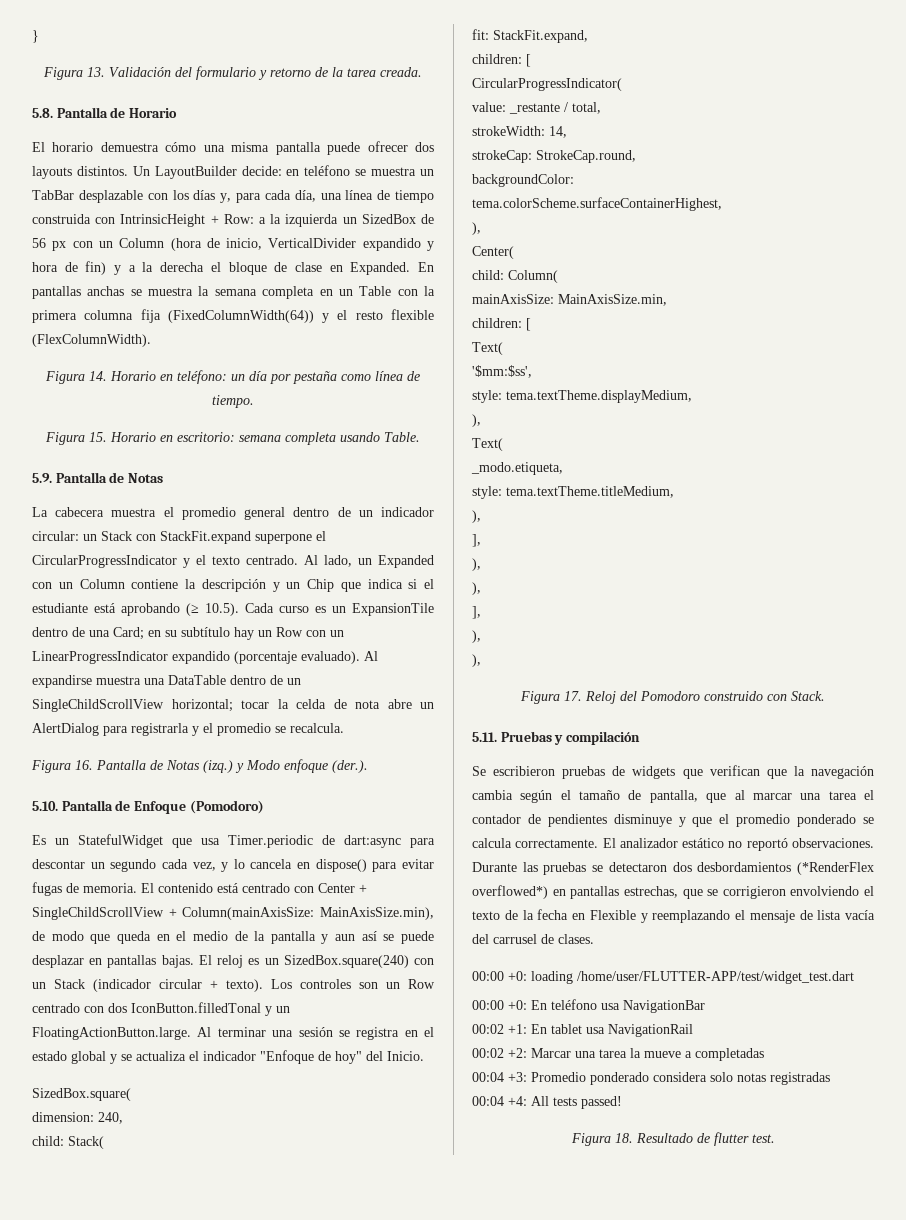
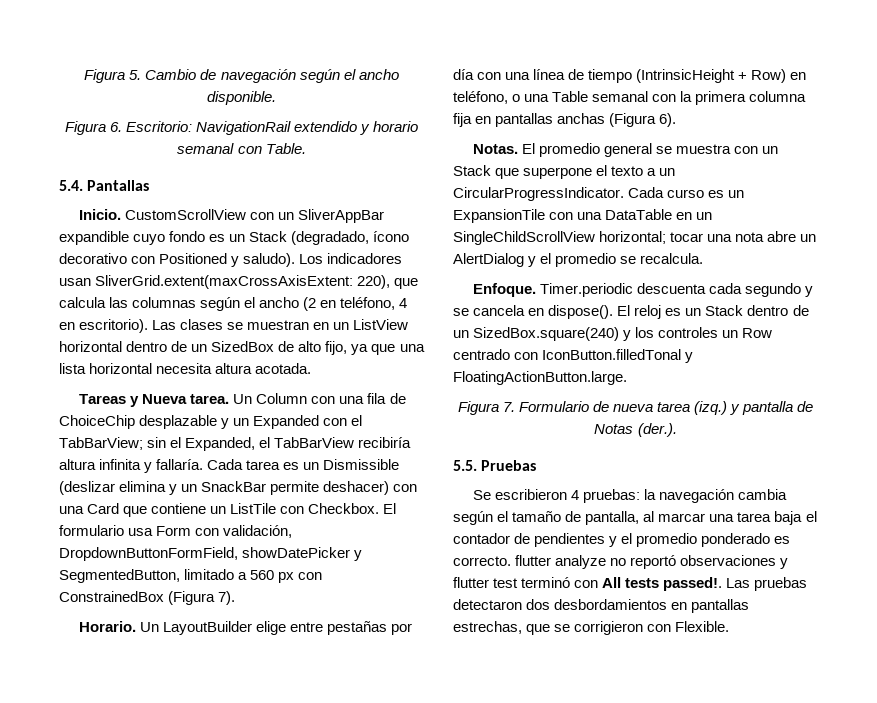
- }
- Figura 13. Validación del formulario y retorno de la tarea creada.
- 5.8. Pantalla de Horario
- El horario demuestra cómo una misma pantalla puede ofrecer dos layouts distintos. Un LayoutBuilder decide: en teléfono se muestra un TabBar desplazable con los días y, para cada día, una línea de tiempo construida con IntrinsicHeight + Row: a la izquierda un SizedBox de 56 px con un Column (hora de inicio, VerticalDivider expandido y hora de fin) y a la derecha el bloque de clase en Expanded. En pantallas anchas se muestra la semana completa en un Table con la primera columna fija (FixedColumnWidth(64)) y el resto flexible (FlexColumnWidth).
- Figura 14. Horario en teléfono: un día por pestaña como línea de tiempo.
- Figura 15. Horario en escritorio: semana completa usando Table.
- 5.9. Pantalla de Notas
- La cabecera muestra el promedio general dentro de un indicador circular: un Stack con StackFit.expand superpone el CircularProgressIndicator y el texto centrado. Al lado, un Expanded con un Column contiene la descripción y un Chip que indica si el estudiante está aprobando (≥ 10.5). Cada curso es un ExpansionTile dentro de una Card; en su subtítulo hay un Row con un LinearProgressIndicator expandido (porcentaje evaluado). Al expandirse muestra una DataTable dentro de un SingleChildScrollView horizontal; tocar la celda de nota abre un AlertDialog para registrarla y el promedio se recalcula.
+ Figura 5. Cambio de navegación según el ancho disponible.
+ Figura 6. Escritorio: NavigationRail extendido y horario semanal con Table.
+ 5.4. Pantallas
+ Inicio. CustomScrollView con un SliverAppBar expandible cuyo fondo es un Stack (degradado, ícono decorativo con Positioned y saludo). Los indicadores usan SliverGrid.extent(maxCrossAxisExtent: 220), que calcula las columnas según el ancho (2 en teléfono, 4 en escritorio). Las clases se muestran en un ListView horizontal dentro de un SizedBox de alto fijo, ya que una lista horizontal necesita altura acotada.
+ Tareas y Nueva tarea. Un Column con una fila de ChoiceChip desplazable y un Expanded con el TabBarView; sin el Expanded, el TabBarView recibiría altura infinita y fallaría. Cada tarea es un Dismissible (deslizar elimina y un SnackBar permite deshacer) con una Card que contiene un ListTile con Checkbox. El formulario usa Form con validación, DropdownButtonFormField, showDatePicker y SegmentedButton, limitado a 560 px con ConstrainedBox (Figura 7).
+ Horario. Un LayoutBuilder elige entre pestañas por día con una línea de tiempo (IntrinsicHeight + Row) en teléfono, o una Table semanal con la primera columna fija en pantallas anchas (Figura 6).
+ Notas. El promedio general se muestra con un Stack que superpone el texto a un CircularProgressIndicator. Cada curso es un ExpansionTile con una DataTable en un SingleChildScrollView horizontal; tocar una nota abre un AlertDialog y el promedio se recalcula.
- Figura 16. Pantalla de Notas (izq.) y Modo enfoque (der.).
- 5.10. Pantalla de Enfoque (Pomodoro)
- Es un StatefulWidget que usa Timer.periodic de dart:async para descontar un segundo cada vez, y lo cancela en dispose() para evitar fugas de memoria. El contenido está centrado con Center + SingleChildScrollView + Column(mainAxisSize: MainAxisSize.min), de modo que queda en el medio de la pantalla y aun así se puede desplazar en pantallas bajas. El reloj es un SizedBox.square(240) con un Stack (indicador circular + texto). Los controles son un Row centrado con dos IconButton.filledTonal y un FloatingActionButton.large. Al terminar una sesión se registra en el estado global y se actualiza el indicador "Enfoque de hoy" del Inicio.
- SizedBox.square(
- dimension: 240,
- child: Stack(
- fit: StackFit.expand,
- children: [
- CircularProgressIndicator(
- value: _restante / total,
- strokeWidth: 14,
- strokeCap: StrokeCap.round,
- backgroundColor:
- tema.colorScheme.surfaceContainerHighest,
- ),
- Center(
- child: Column(
- mainAxisSize: MainAxisSize.min,
- children: [
- Text(
- '$mm:$ss',
- style: tema.textTheme.displayMedium,
- ),
- Text(
- _modo.etiqueta,
- style: tema.textTheme.titleMedium,
- ),
- ],
- ),
- ),
- ],
- ),
- ),
- Figura 17. Reloj del Pomodoro construido con Stack.
- 5.11. Pruebas y compilación
+ Enfoque. Timer.periodic descuenta cada segundo y se cancela en dispose(). El reloj es un Stack dentro de un SizedBox.square(240) y los controles un Row centrado con IconButton.filledTonal y FloatingActionButton.large.
+ Figura 7. Formulario de nueva tarea (izq.) y pantalla de Notas (der.).
+ 5.5. Pruebas
- Se escribieron pruebas de widgets que verifican que la navegación cambia según el tamaño de pantalla, que al marcar una tarea el contador de pendientes disminuye y que el promedio ponderado se calcula correctamente. El analizador estático no reportó observaciones. Durante las pruebas se detectaron dos desbordamientos (*RenderFlex overflowed*) en pantallas estrechas, que se corrigieron envolviendo el texto de la fecha en Flexible y reemplazando el mensaje de lista vacía del carrusel de clases.
- 00:00 +0: loading /home/user/FLUTTER-APP/test/widget_test.dart
- 00:00 +0: En teléfono usa NavigationBar
- 00:02 +1: En tablet usa NavigationRail
- 00:02 +2: Marcar una tarea la mueve a completadas
- 00:04 +3: Promedio ponderado considera solo notas registradas
- 00:04 +4: All tests passed!
- Figura 18. Resultado de flutter test.
+ Se escribieron 4 pruebas: la navegación cambia según el tamaño de pantalla, al marcar una tarea baja el contador de pendientes y el promedio ponderado es correcto. flutter analyze no reportó observaciones y flutter test terminó con All tests passed!. Las pruebas detectaron dos desbordamientos en pantallas estrechas, que se corrigieron con Flexible.

